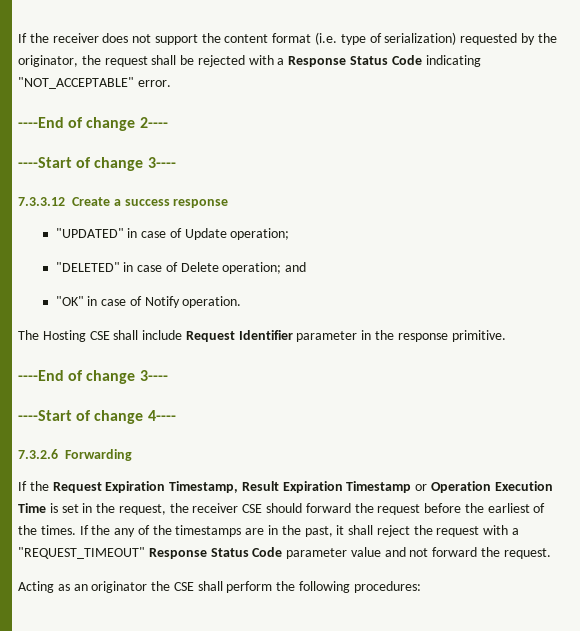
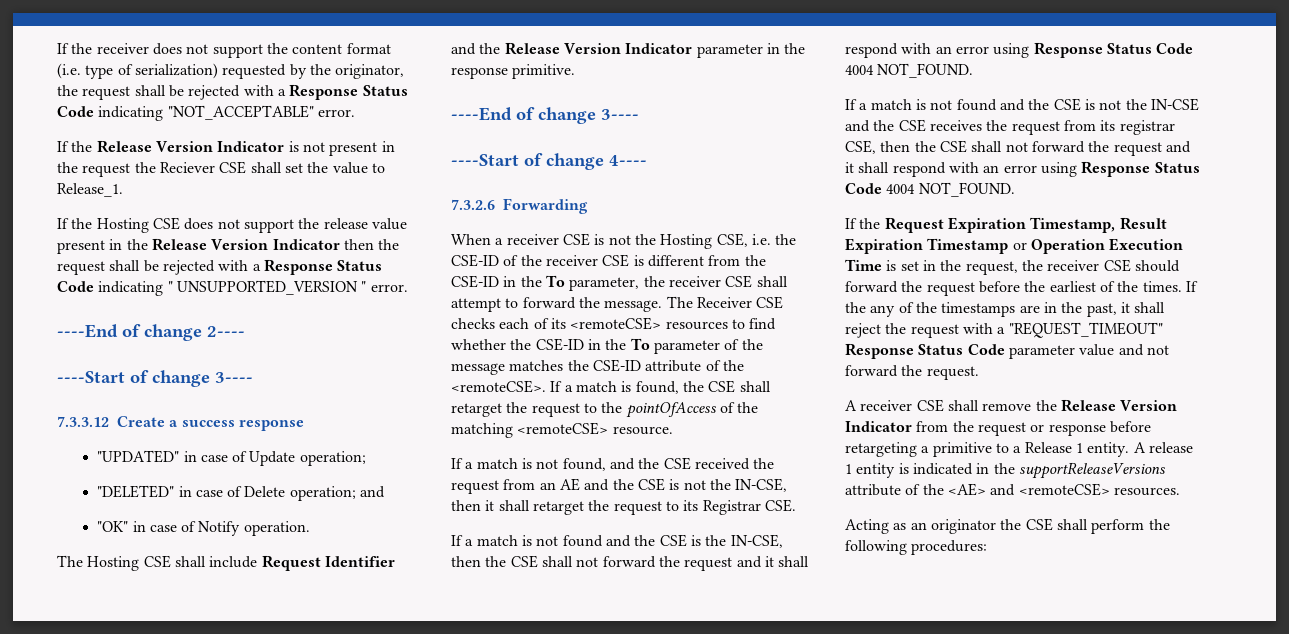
+ If the Release Version Indicator is not present in the request the Reciever CSE shall set the value to Release_1.
+ If the Hosting CSE does not support the release value present in the Release Version Indicator then the request shall be rejected with a Response Status Code indicating " UNSUPPORTED_VERSION " error.
- The Hosting CSE shall include Request Identifier parameter in the response primitive.
+ The Hosting CSE shall include Request Identifier and the Release Version Indicator parameter in the response primitive.
+ When a receiver CSE is not the Hosting CSE, i.e. the CSE-ID of the receiver CSE is different from the CSE-ID in the To parameter, the receiver CSE shall attempt to forward the message. The Receiver CSE checks each of its <remoteCSE> resources to find whether the CSE-ID in the To parameter of the message matches the CSE-ID attribute of the <remoteCSE>. If a match is found, the CSE shall retarget the request to the pointOfAccess of the matching <remoteCSE> resource.
+ If a match is not found, and the CSE received the request from an AE and the CSE is not the IN-CSE, then it shall retarget the request to its Registrar CSE.
+ If a match is not found and the CSE is the IN-CSE, then the CSE shall not forward the request and it shall respond with an error using Response Status Code 4004 NOT_FOUND.
+ If a match is not found and the CSE is not the IN-CSE and the CSE receives the request from its registrar CSE, then the CSE shall not forward the request and it shall respond with an error using Response Status Code 4004 NOT_FOUND.
+ A receiver CSE shall remove the Release Version Indicator from the request or response before retargeting a primitive to a Release 1 entity. A release 1 entity is indicated in the supportReleaseVersions attribute of the <AE> and <remoteCSE> resources.

